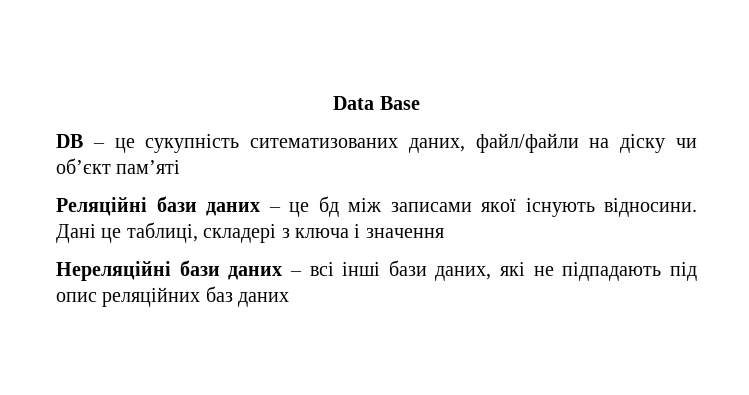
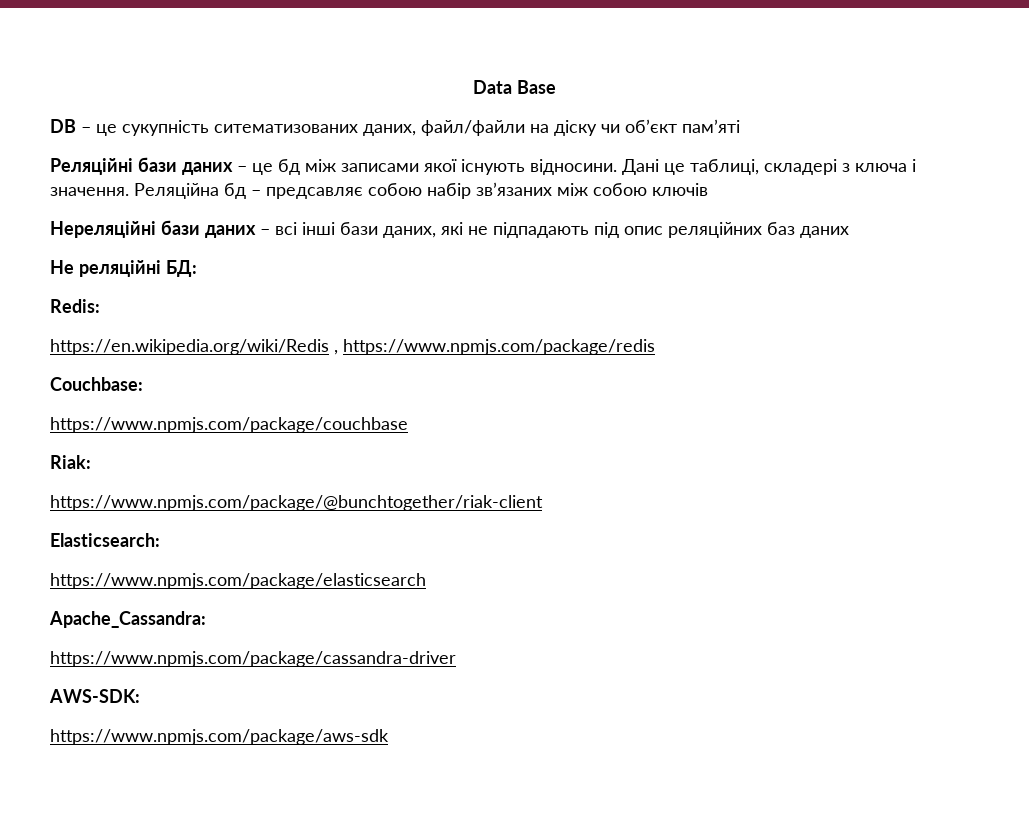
- Дані це таблиці, складері з ключа і значення
+ Дані це таблиці, складері з ключа і значення. Реляційна бд – предсавляє собою набір зв’язаних між собою ключів
+ Не реляційні БД:
+ Redis:
+ https://en.wikipedia.org/wiki/Redis , https://www.npmjs.com/package/redis
+ Couchbase:
+ https://www.npmjs.com/package/couchbase
+ Riak:
+ https://www.npmjs.com/package/@bunchtogether/riak-client
+ Elasticsearch:
+ https://www.npmjs.com/package/elasticsearch
+ Apache_Cassandra:
+ https://www.npmjs.com/package/cassandra-driver
+ AWS-SDK:
+ https://www.npmjs.com/package/aws-sdk

